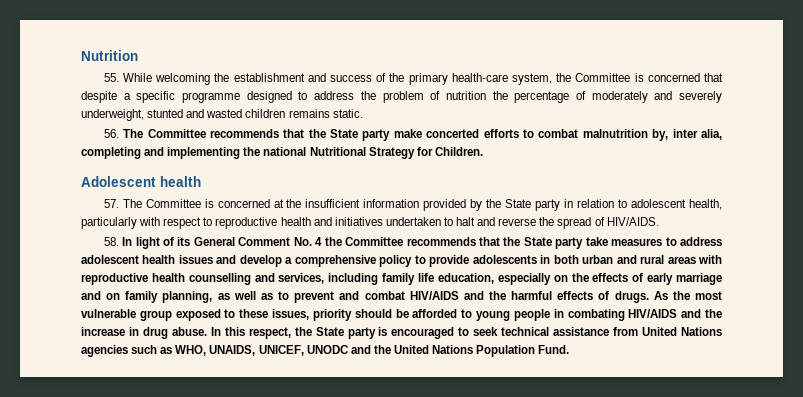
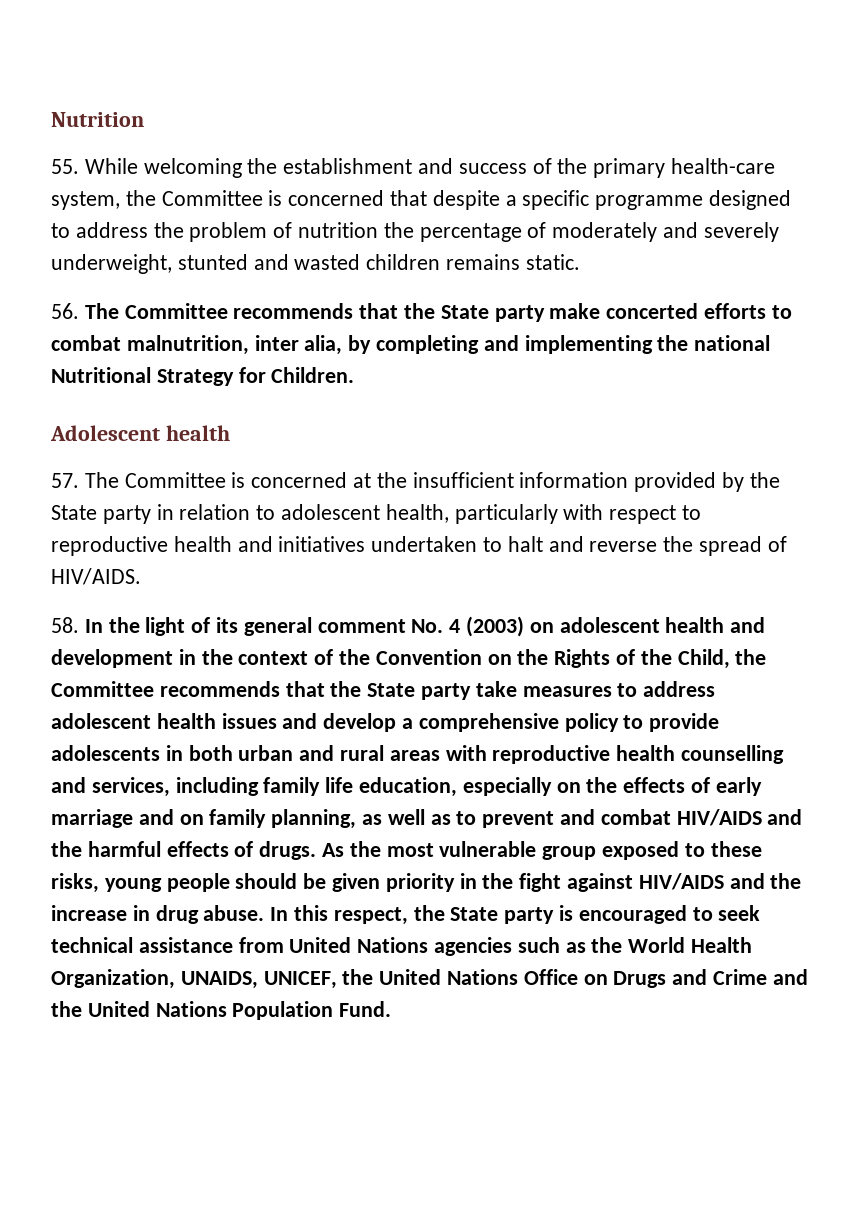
- 56. The Committee recommends that the State party make concerted efforts to combat malnutrition by, inter alia, completing and implementing the national Nutritional Strategy for Children.
+ 56. The Committee recommends that the State party make concerted efforts to combat malnutrition, inter alia, by completing and implementing the national Nutritional Strategy for Children.
- 58. In light of its General Comment No. 4 the Committee recommends that the State party take measures to address adolescent health issues and develop a comprehensive policy to provide adolescents in both urban and rural areas with reproductive health counselling and services, including family life education, especially on the effects of early marriage and on family planning, as well as to prevent and combat HIV/AIDS and the harmful effects of drugs.
+ 58. In the light of its general comment No. 4 (2003) on adolescent health and development in the context of the Convention on the Rights of the Child, the Committee recommends that the State party take measures to address adolescent health issues and develop a comprehensive policy to provide adolescents in both urban and rural areas with reproductive health counselling and services, including family life education, especially on the effects of early marriage and on family planning, as well as to prevent and combat HIV/AIDS and the harmful effects of drugs.
- As the most vulnerable group exposed to these issues, priority should be afforded to young people in combating HIV/AIDS and the increase in drug abuse.
+ As the most vulnerable group exposed to these risks, young people should be given priority in the fight against HIV/AIDS and the increase in drug abuse.
- In this respect, the State party is encouraged to seek technical assistance from United Nations agencies such as WHO, UNAIDS, UNICEF, UNODC and the United Nations Population Fund.
+ In this respect, the State party is encouraged to seek technical assistance from United Nations agencies such as the World Health Organization, UNAIDS, UNICEF, the United Nations Office on Drugs and Crime and the United Nations Population Fund.

